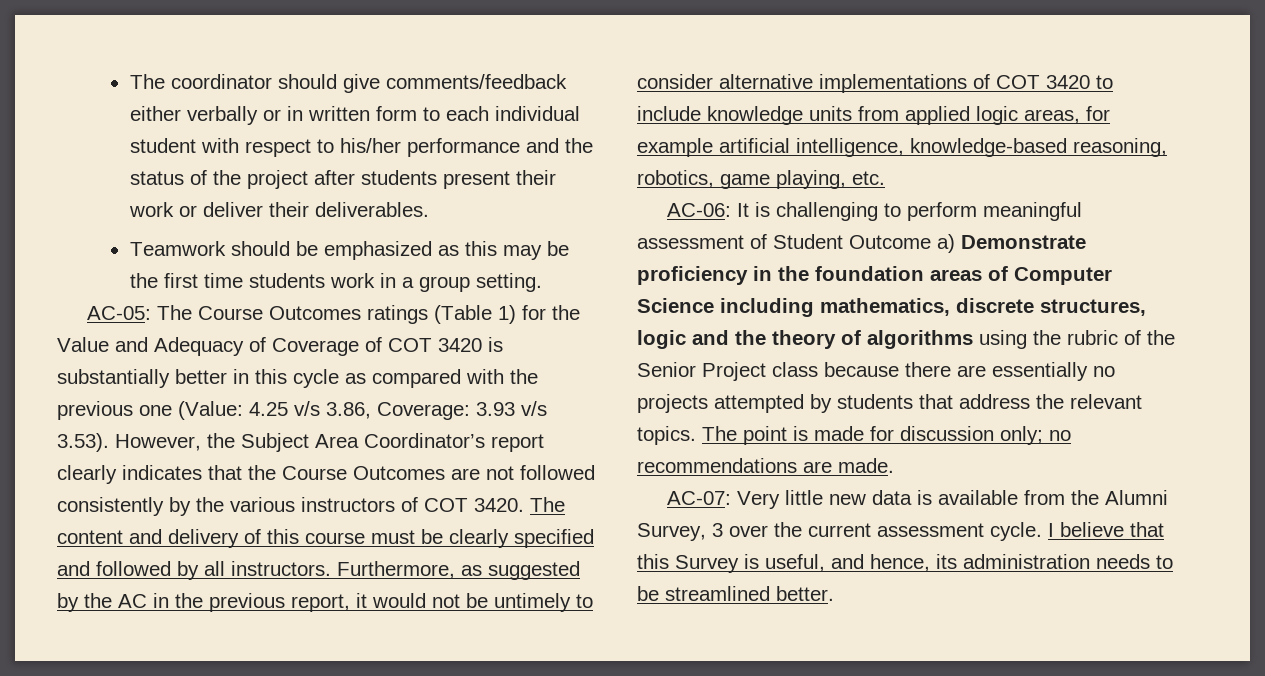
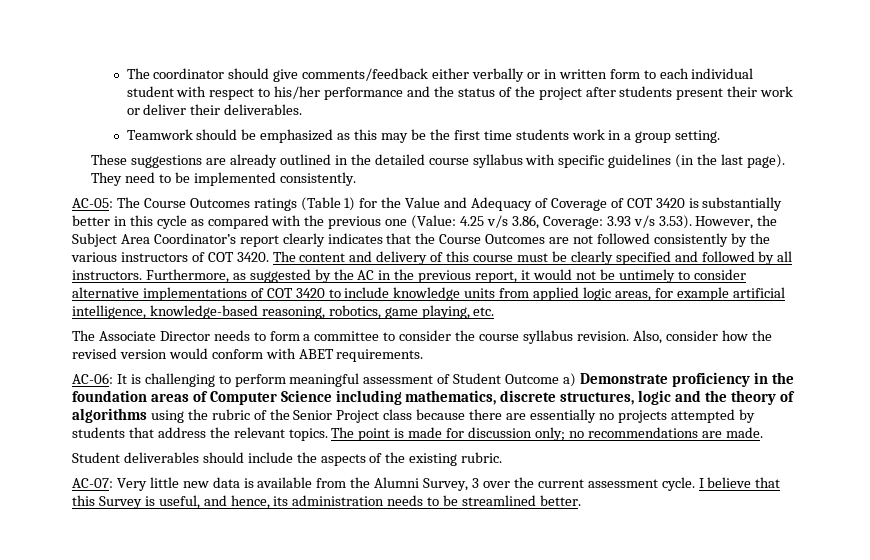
+ These suggestions are already outlined in the detailed course syllabus with specific guidelines (in the last page). They need to be implemented consistently.
+ The Associate Director needs to form a committee to consider the course syllabus revision. Also, consider how the revised version would conform with ABET requirements.
+ Student deliverables should include the aspects of the existing rubric.

